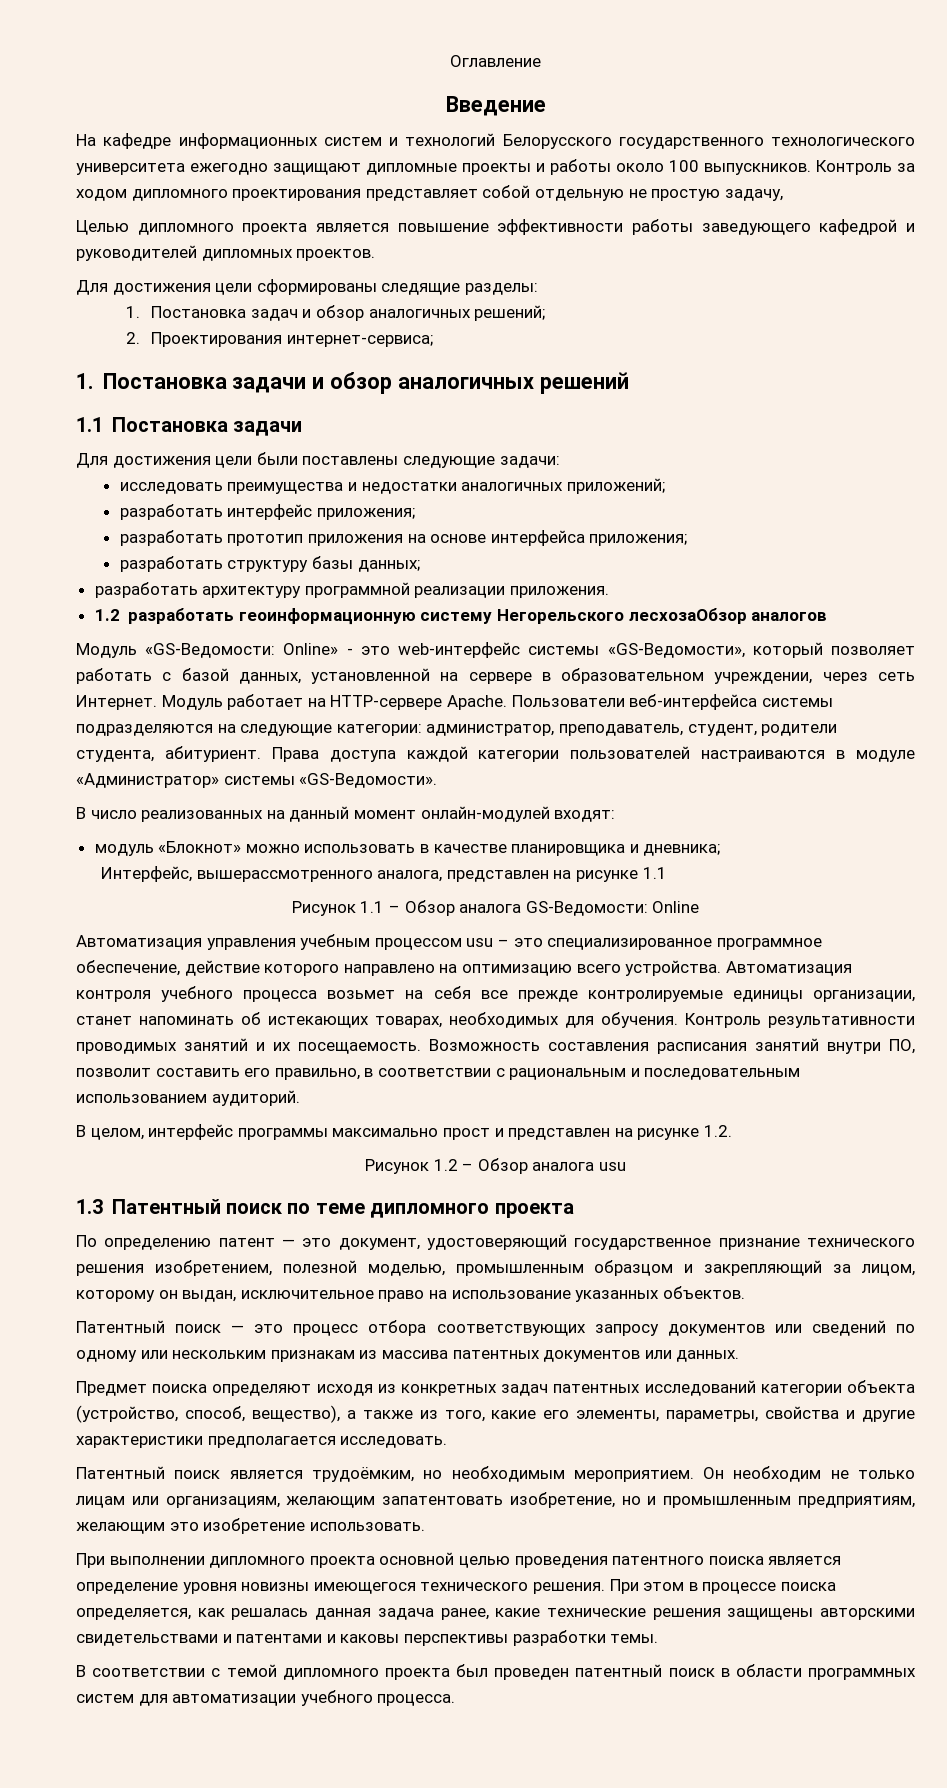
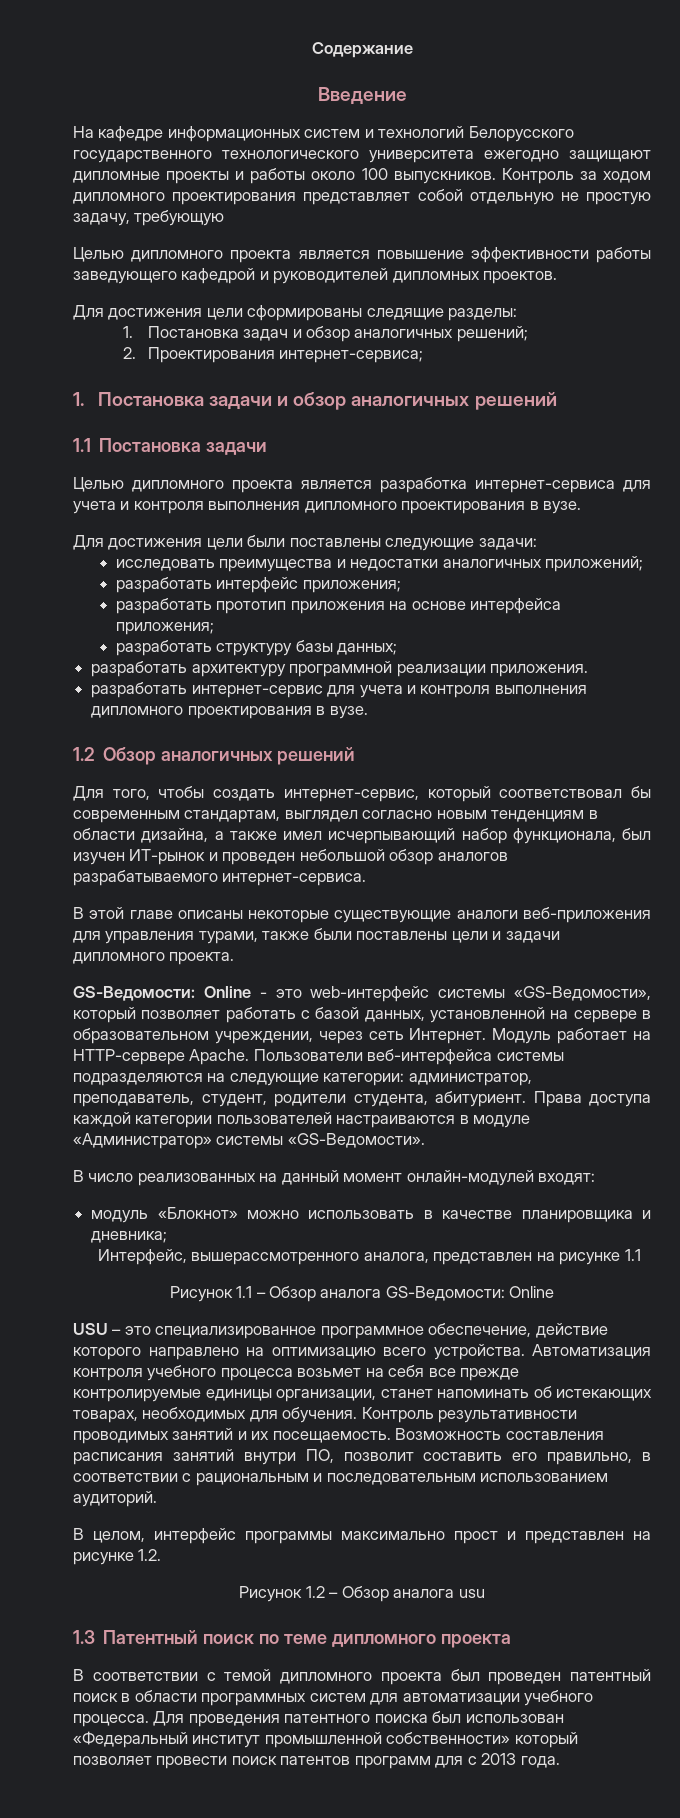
- Оглавление
+ Содержание
- Контроль за ходом дипломного проектирования представляет собой отдельную не простую задачу,
+ Контроль за ходом дипломного проектирования представляет собой отдельную не простую задачу, требующую
+ Целью дипломного проекта является разработка интернет-сервиса для учета и контроля выполнения дипломного проектирования в вузе.
- 1.2 разработать геоинформационную систему Негорельского лесхозаОбзор аналогов
- Модуль «GS-Ведомости: Online» - это web-интерфейс системы «GS-Ведомости», который позволяет работать с базой данных, установленной на сервере в образовательном учреждении, через сеть Интернет.
+ разработать интернет-сервис для учета и контроля выполнения дипломного проектирования в вузе.
+ 1.2 Обзор аналогичных решений
+ Для того, чтобы создать интернет-сервис, который соответствовал бы современным стандартам, выглядел согласно новым тенденциям в области дизайна, а также имел исчерпывающий набор функционала, был изучен ИТ-рынок и проведен небольшой обзор аналогов разрабатываемого интернет-сервиса.
+ В этой главе описаны некоторые существующие аналоги веб-приложения для управления турами, также были поставлены цели и задачи дипломного проекта.
+ GS-Ведомости: Online - это web-интерфейс системы «GS-Ведомости», который позволяет работать с базой данных, установленной на сервере в образовательном учреждении, через сеть Интернет.
- Автоматизация управления учебным процессом usu – это специализированное программное обеспечение, действие которого направлено на оптимизацию всего устройства.
+ USU – это специализированное программное обеспечение, действие которого направлено на оптимизацию всего устройства.
- По определению патент — это документ, удостоверяющий государственное признание технического решения изобретением, полезной моделью, промышленным образцом и закрепляющий за лицом, которому он выдан, исключительное право на использование указанных объектов.
- Патентный поиск — это процесс отбора соответствующих запросу документов или сведений по одному или нескольким признакам из массива патентных документов или данных.
- Предмет поиска определяют исходя из конкретных задач патентных исследований категории объекта (устройство, способ, вещество), а также из того, какие его элементы, параметры, свойства и другие характеристики предполагается исследовать.
- Патентный поиск является трудоёмким, но необходимым мероприятием. Он необходим не только лицам или организациям, желающим запатентовать изобретение, но и промышленным предприятиям, желающим это изобретение использовать.
- При выполнении дипломного проекта основной целью проведения патентного поиска является определение уровня новизны имеющегося технического решения. При этом в процессе поиска определяется, как решалась данная задача ранее, какие технические решения защищены авторскими свидетельствами и патентами и каковы перспективы разработки темы.
+ Для проведения патентного поиска был использован «Федеральный институт промышленной собственности» который позволяет провести поиск патентов программ для с 2013 года.

